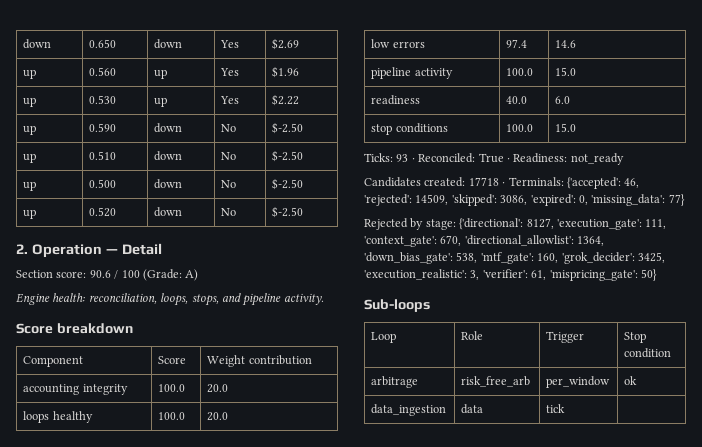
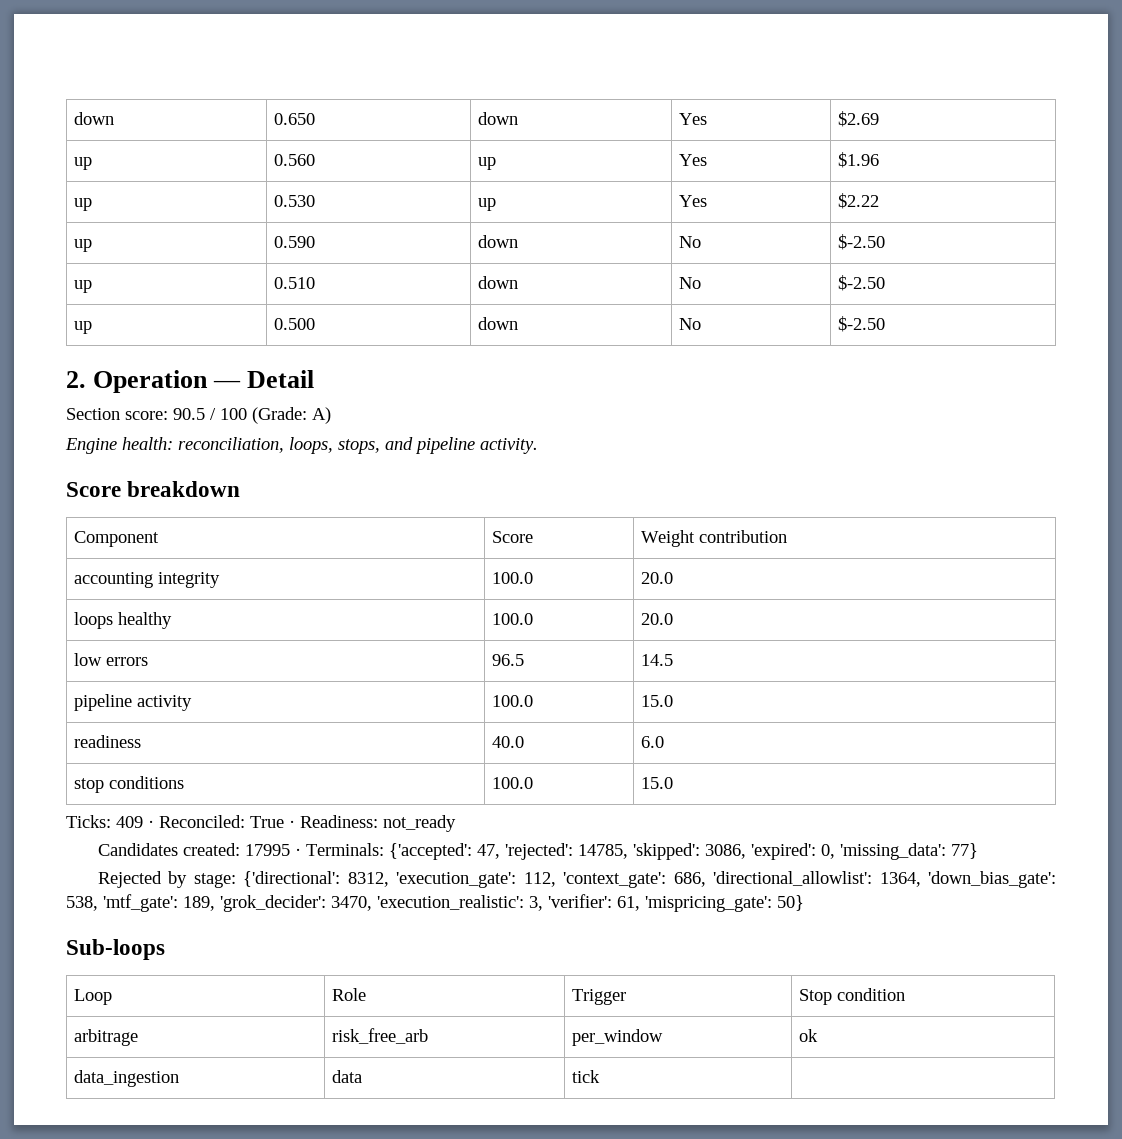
- up | 0.520 | down | No | $-2.50
- Section score: 90.6 / 100 (Grade: A)
+ Section score: 90.5 / 100 (Grade: A)
- low errors | 97.4 | 14.6
+ low errors | 96.5 | 14.5
- Ticks: 93 · Reconciled: True · Readiness: not_ready
+ Ticks: 409 · Reconciled: True · Readiness: not_ready
- Candidates created: 17718 · Terminals: {'accepted': 46, 'rejected': 14509, 'skipped': 3086, 'expired': 0, 'missing_data': 77}
+ Candidates created: 17995 · Terminals: {'accepted': 47, 'rejected': 14785, 'skipped': 3086, 'expired': 0, 'missing_data': 77}
- Rejected by stage: {'directional': 8127, 'execution_gate': 111, 'context_gate': 670, 'directional_allowlist': 1364, 'down_bias_gate': 538, 'mtf_gate': 160, 'grok_decider': 3425, 'execution_realistic': 3, 'verifier': 61, 'mispricing_gate': 50}
+ Rejected by stage: {'directional': 8312, 'execution_gate': 112, 'context_gate': 686, 'directional_allowlist': 1364, 'down_bias_gate': 538, 'mtf_gate': 189, 'grok_decider': 3470, 'execution_realistic': 3, 'verifier': 61, 'mispricing_gate': 50}

